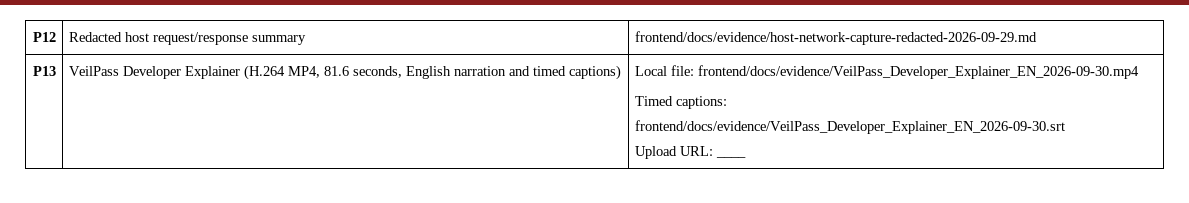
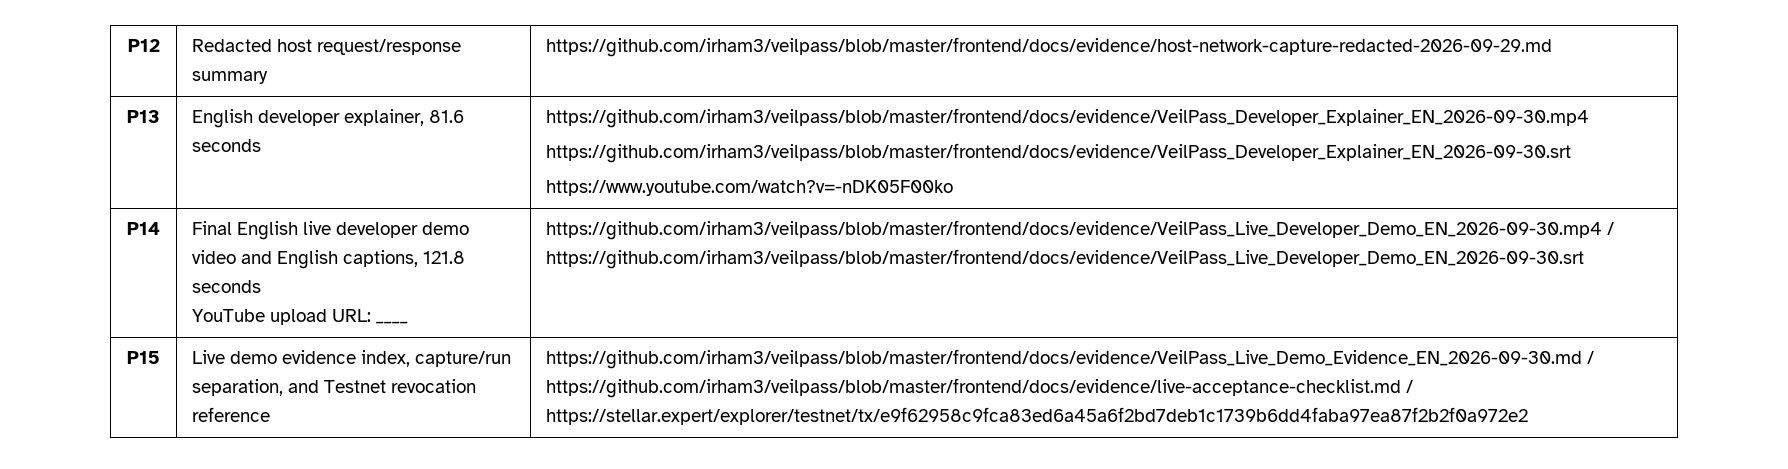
- P12 | Redacted host request/response summary | frontend/docs/evidence/host-network-capture-redacted-2026-09-29.md
+ P12 | Redacted host request/response summary | https://github.com/irham3/veilpass/blob/master/frontend/docs/evidence/host-network-capture-redacted-2026-09-29.md
- P13 | VeilPass Developer Explainer (H.264 MP4, 81.6 seconds, English narration and timed captions) | Local file: frontend/docs/evidence/VeilPass_Developer_Explainer_EN_2026-09-30.mp4
- Timed captions: frontend/docs/evidence/VeilPass_Developer_Explainer_EN_2026-09-30.srt
- Upload URL: ____
+ P13 | English developer explainer, 81.6 seconds | https://github.com/irham3/veilpass/blob/master/frontend/docs/evidence/VeilPass_Developer_Explainer_EN_2026-09-30.mp4
+ https://github.com/irham3/veilpass/blob/master/frontend/docs/evidence/VeilPass_Developer_Explainer_EN_2026-09-30.srt
+ https://www.youtube.com/watch?v=-nDK05F00ko
+ P14 | Final English live developer demo video and English captions, 121.8 seconds
+ YouTube upload URL: ____ | https://github.com/irham3/veilpass/blob/master/frontend/docs/evidence/VeilPass_Live_Developer_Demo_EN_2026-09-30.mp4 / https://github.com/irham3/veilpass/blob/master/frontend/docs/evidence/VeilPass_Live_Developer_Demo_EN_2026-09-30.srt
+ P15 | Live demo evidence index, capture/run separation, and Testnet revocation reference | https://github.com/irham3/veilpass/blob/master/frontend/docs/evidence/VeilPass_Live_Demo_Evidence_EN_2026-09-30.md / https://github.com/irham3/veilpass/blob/master/frontend/docs/evidence/live-acceptance-checklist.md / https://stellar.expert/explorer/testnet/tx/e9f62958c9fca83ed6a45a6f2bd7deb1c1739b6dd4faba97ea87f2b2f0a972e2

